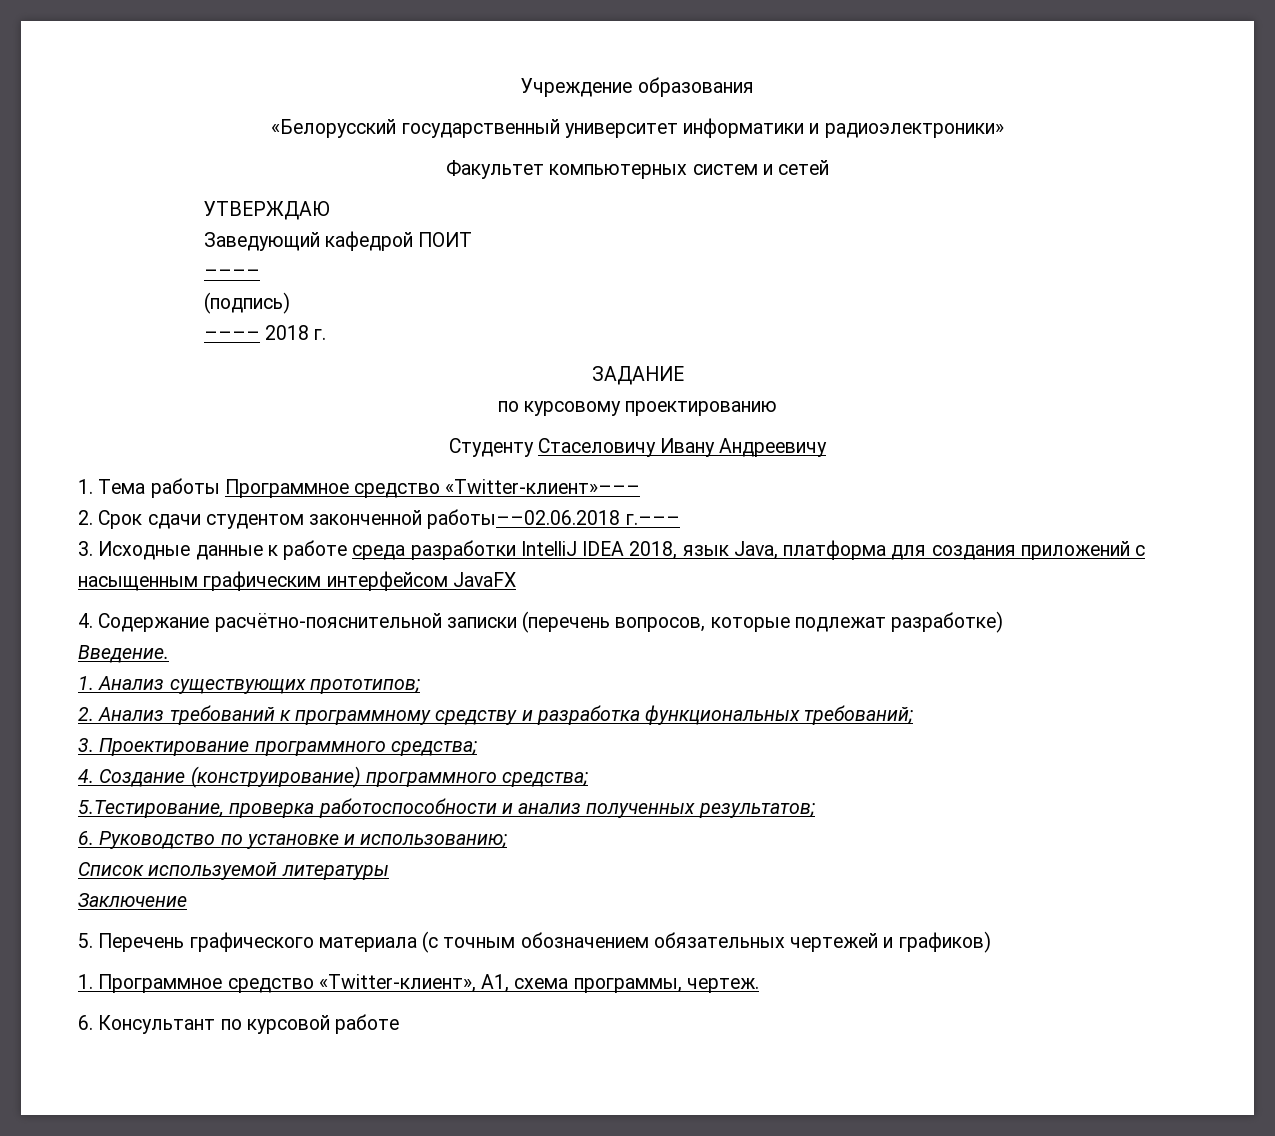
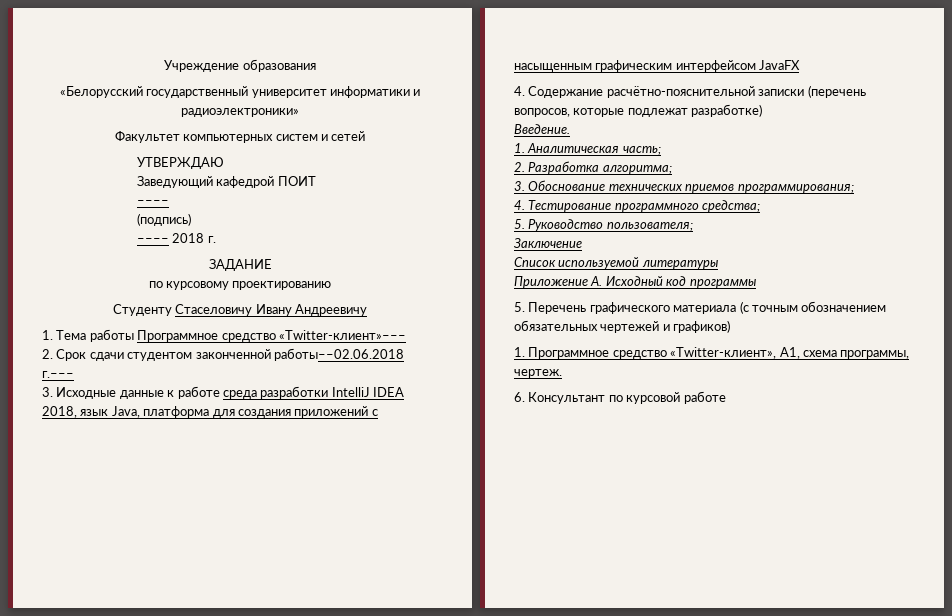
- 1. Анализ существующих прототипов;
- 2. Анализ требований к программному средству и разработка функциональных требований;
- 3. Проектирование программного средства;
- 4. Создание (конструирование) программного средства;
- 5.Тестирование, проверка работоспособности и анализ полученных результатов;
- 6. Руководство по установке и использованию;
+ 1. Аналитическая часть;
+ 2. Разработка алгоритма;
+ 3. Обоснование технических приемов программирования;
+ 4. Тестирование программного средства;
+ 5. Руководство пользователя;
+ Заключение
  Список используемой литературы
- Заключение
+ Приложение А. Исходный код программы

